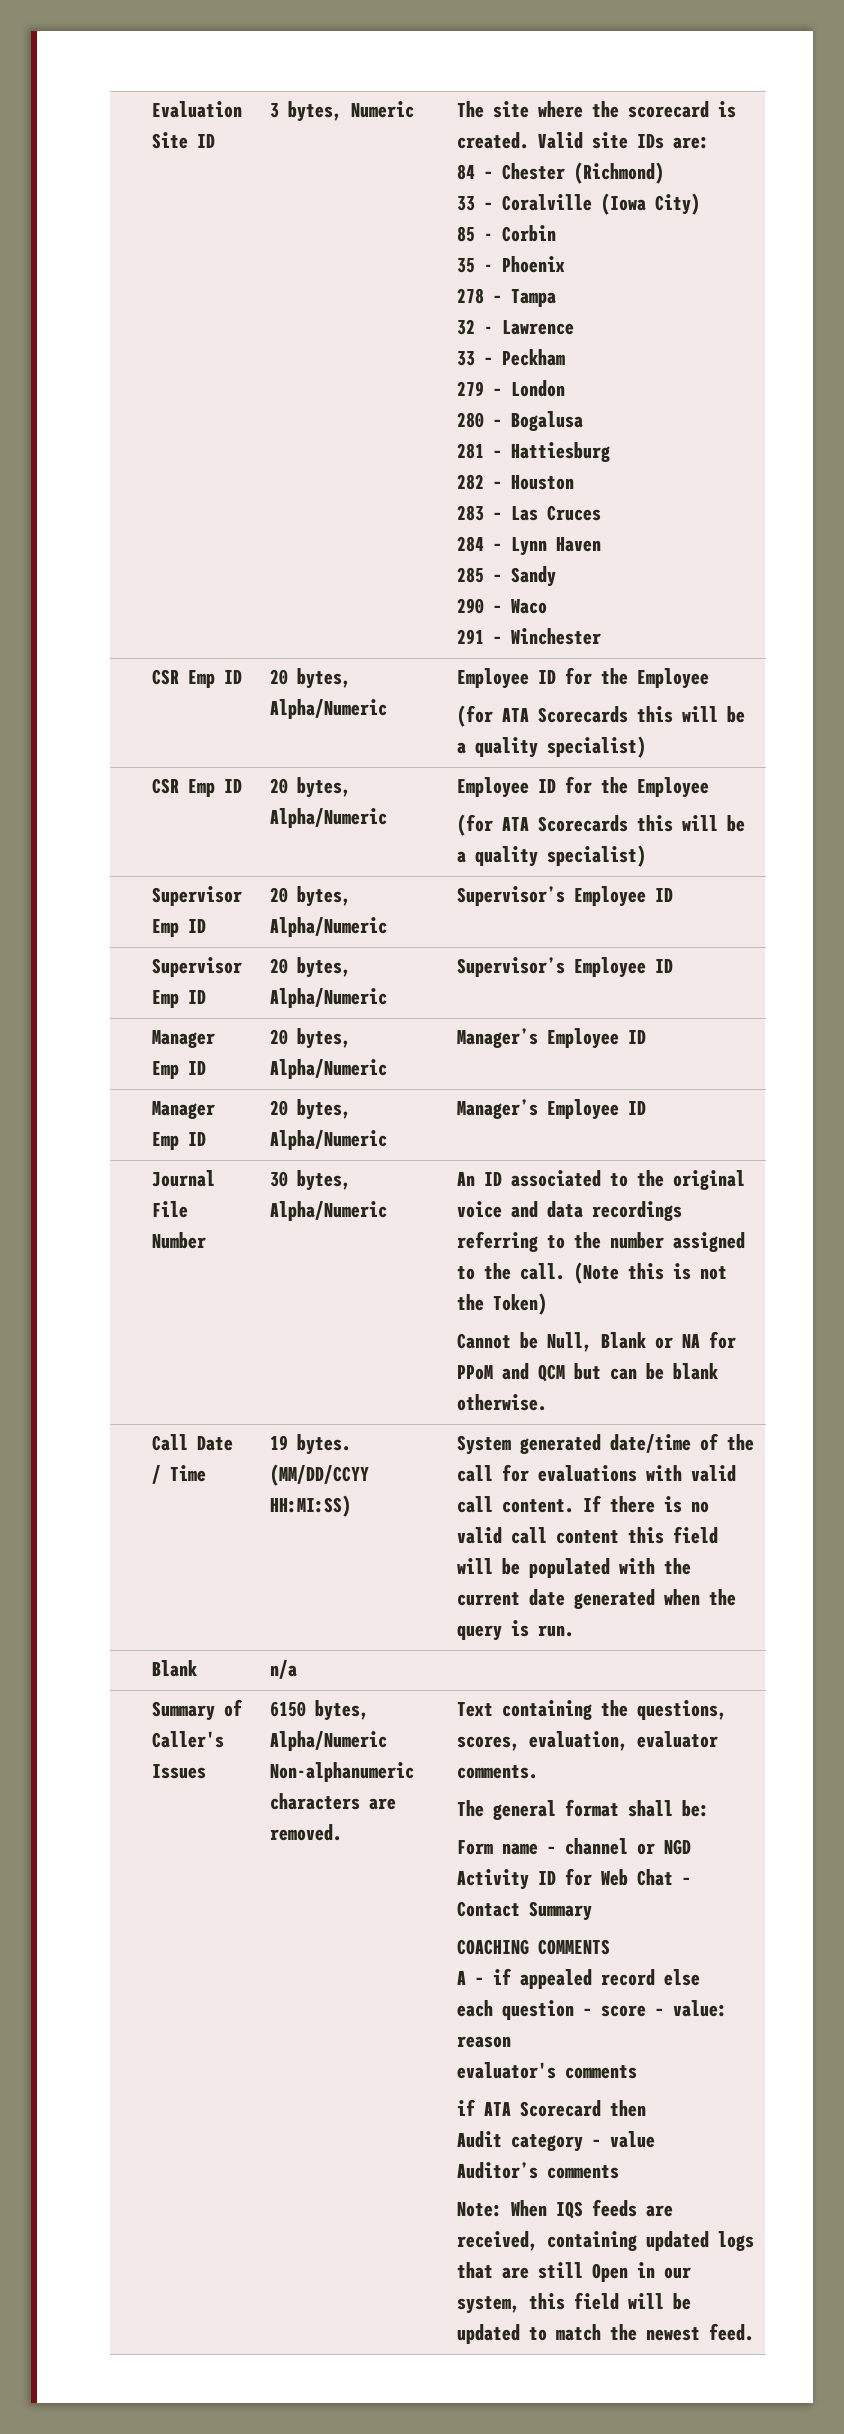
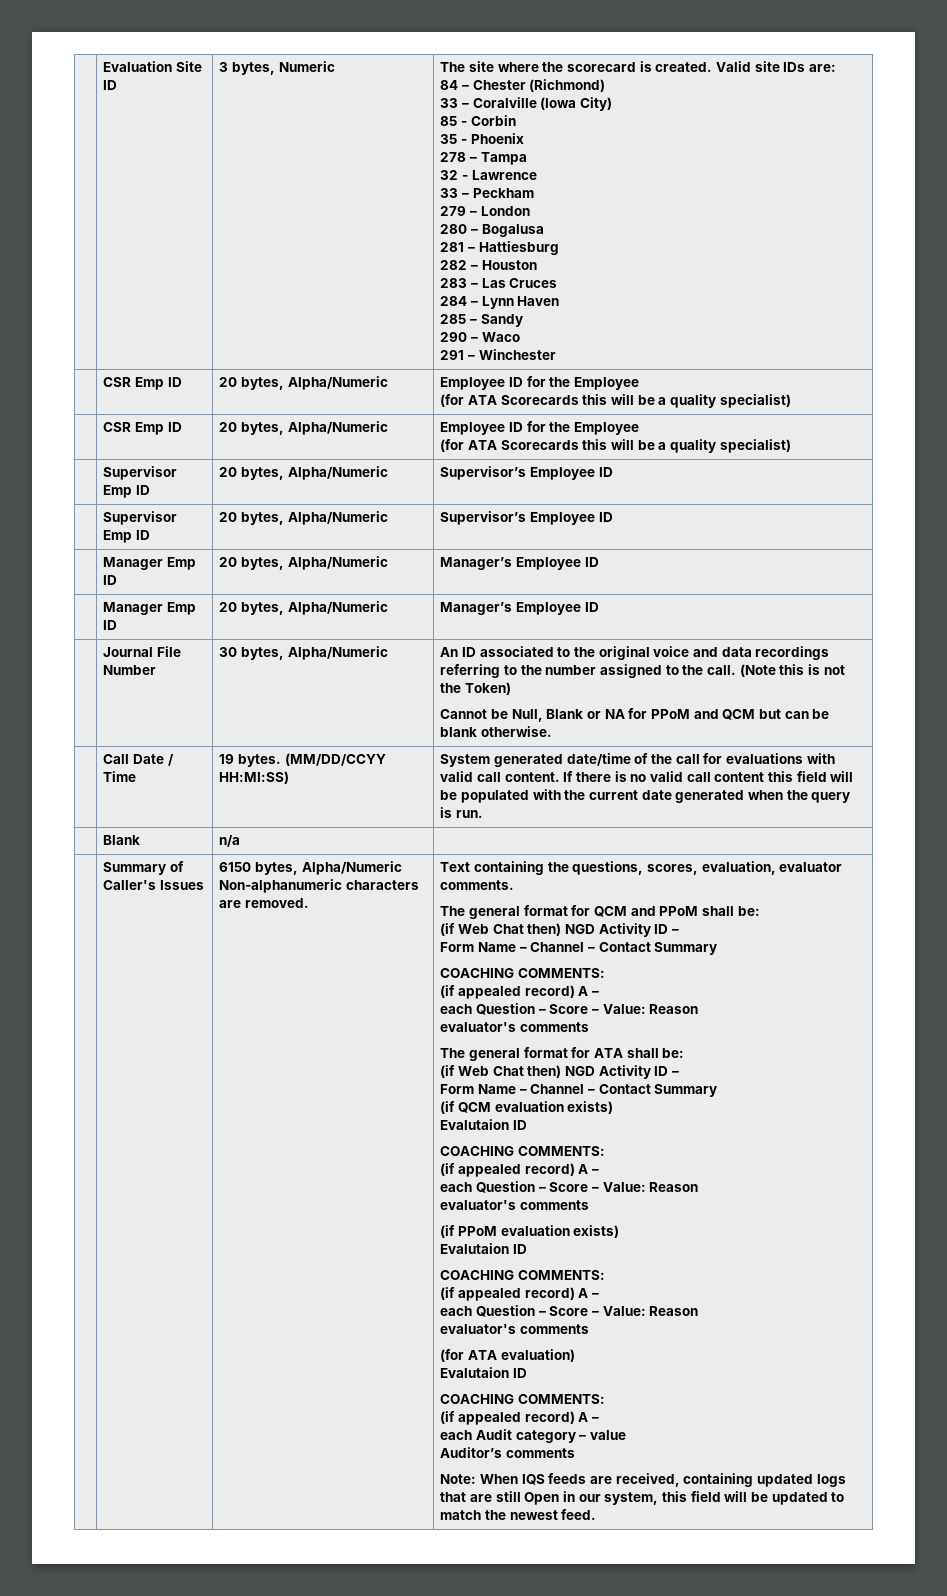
- The general format shall be:
- Form name – channel or NGD Activity ID for Web Chat – Contact Summary
- COACHING COMMENTS
- A – if appealed record else
- each question – score – value: reason
+ The general format for QCM and PPoM shall be:
+ (if Web Chat then) NGD Activity ID –
+ Form Name – Channel – Contact Summary
+ COACHING COMMENTS:
+ (if appealed record) A –
+ each Question – Score – Value: Reason
  evaluator's comments
- if ATA Scorecard then
- Audit category – value
+ The general format for ATA shall be:
+ (if Web Chat then) NGD Activity ID –
+ Form Name – Channel – Contact Summary
+ (if QCM evaluation exists)
+ Evalutaion ID
+ COACHING COMMENTS:
+ (if appealed record) A –
+ each Question – Score – Value: Reason
+ evaluator's comments
+ (if PPoM evaluation exists)
+ Evalutaion ID
+ COACHING COMMENTS:
+ (if appealed record) A –
+ each Question – Score – Value: Reason
+ evaluator's comments
+ (for ATA evaluation)
+ Evalutaion ID
+ COACHING COMMENTS:
+ (if appealed record) A –
+ each Audit category – value

